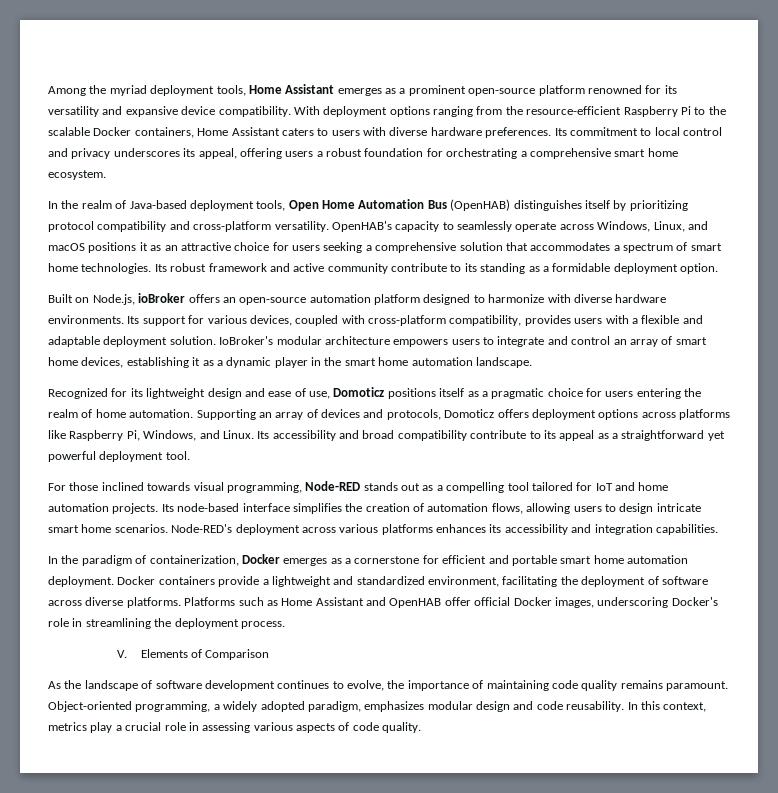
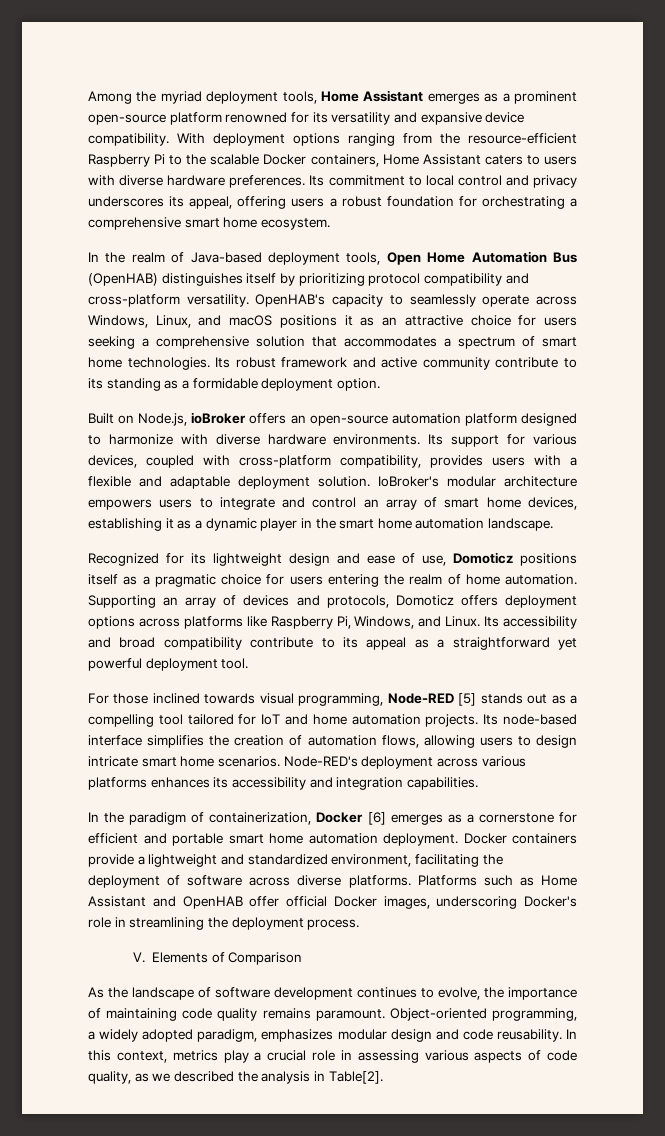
- For those inclined towards visual programming, Node-RED stands out as a compelling tool tailored for IoT and home automation projects.
+ For those inclined towards visual programming, Node-RED [5] stands out as a compelling tool tailored for IoT and home automation projects.
- In the paradigm of containerization, Docker emerges as a cornerstone for efficient and portable smart home automation deployment.
+ In the paradigm of containerization, Docker [6] emerges as a cornerstone for efficient and portable smart home automation deployment.
- In this context, metrics play a crucial role in assessing various aspects of code quality.
+ In this context, metrics play a crucial role in assessing various aspects of code quality, as we described the analysis in Table[2].

